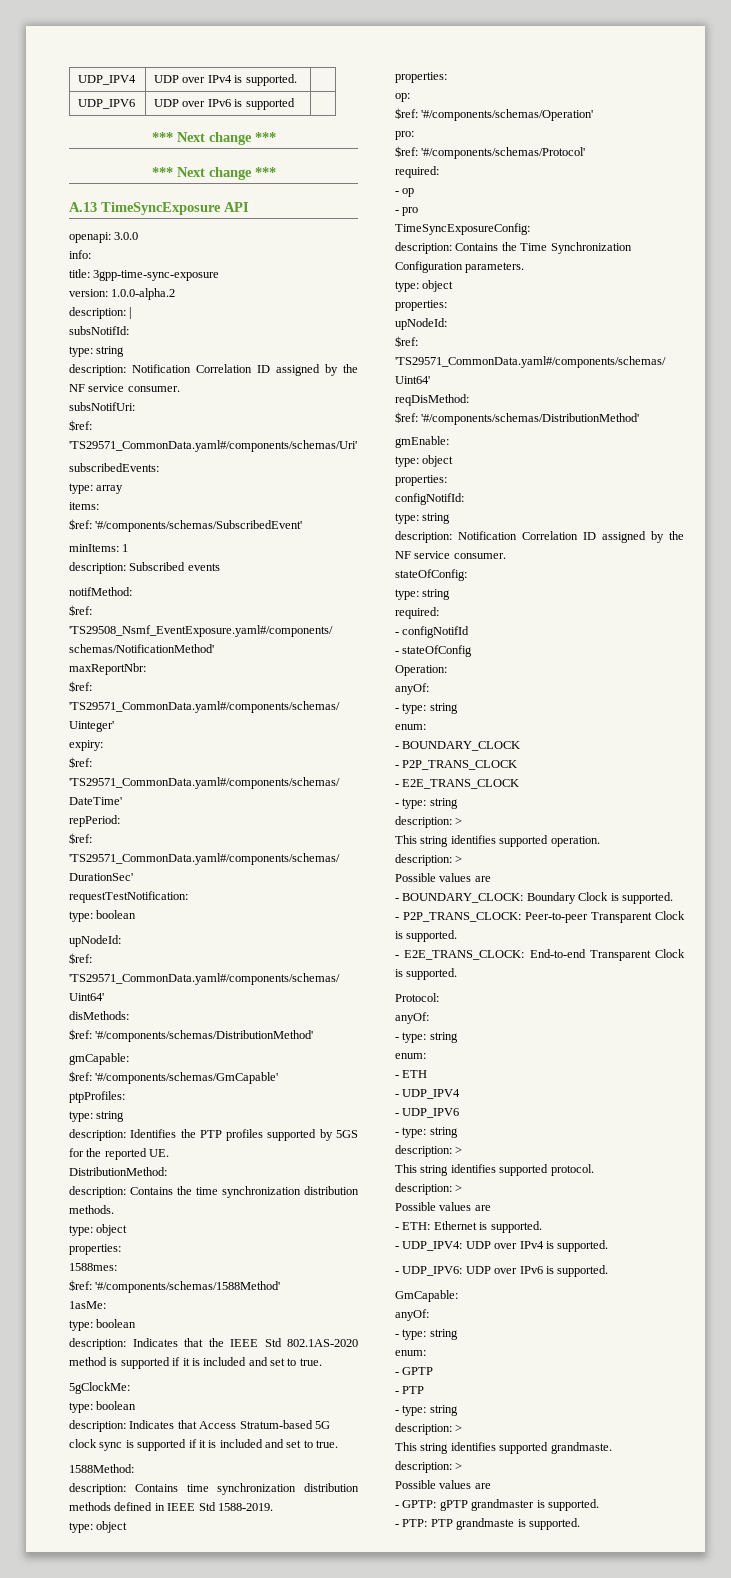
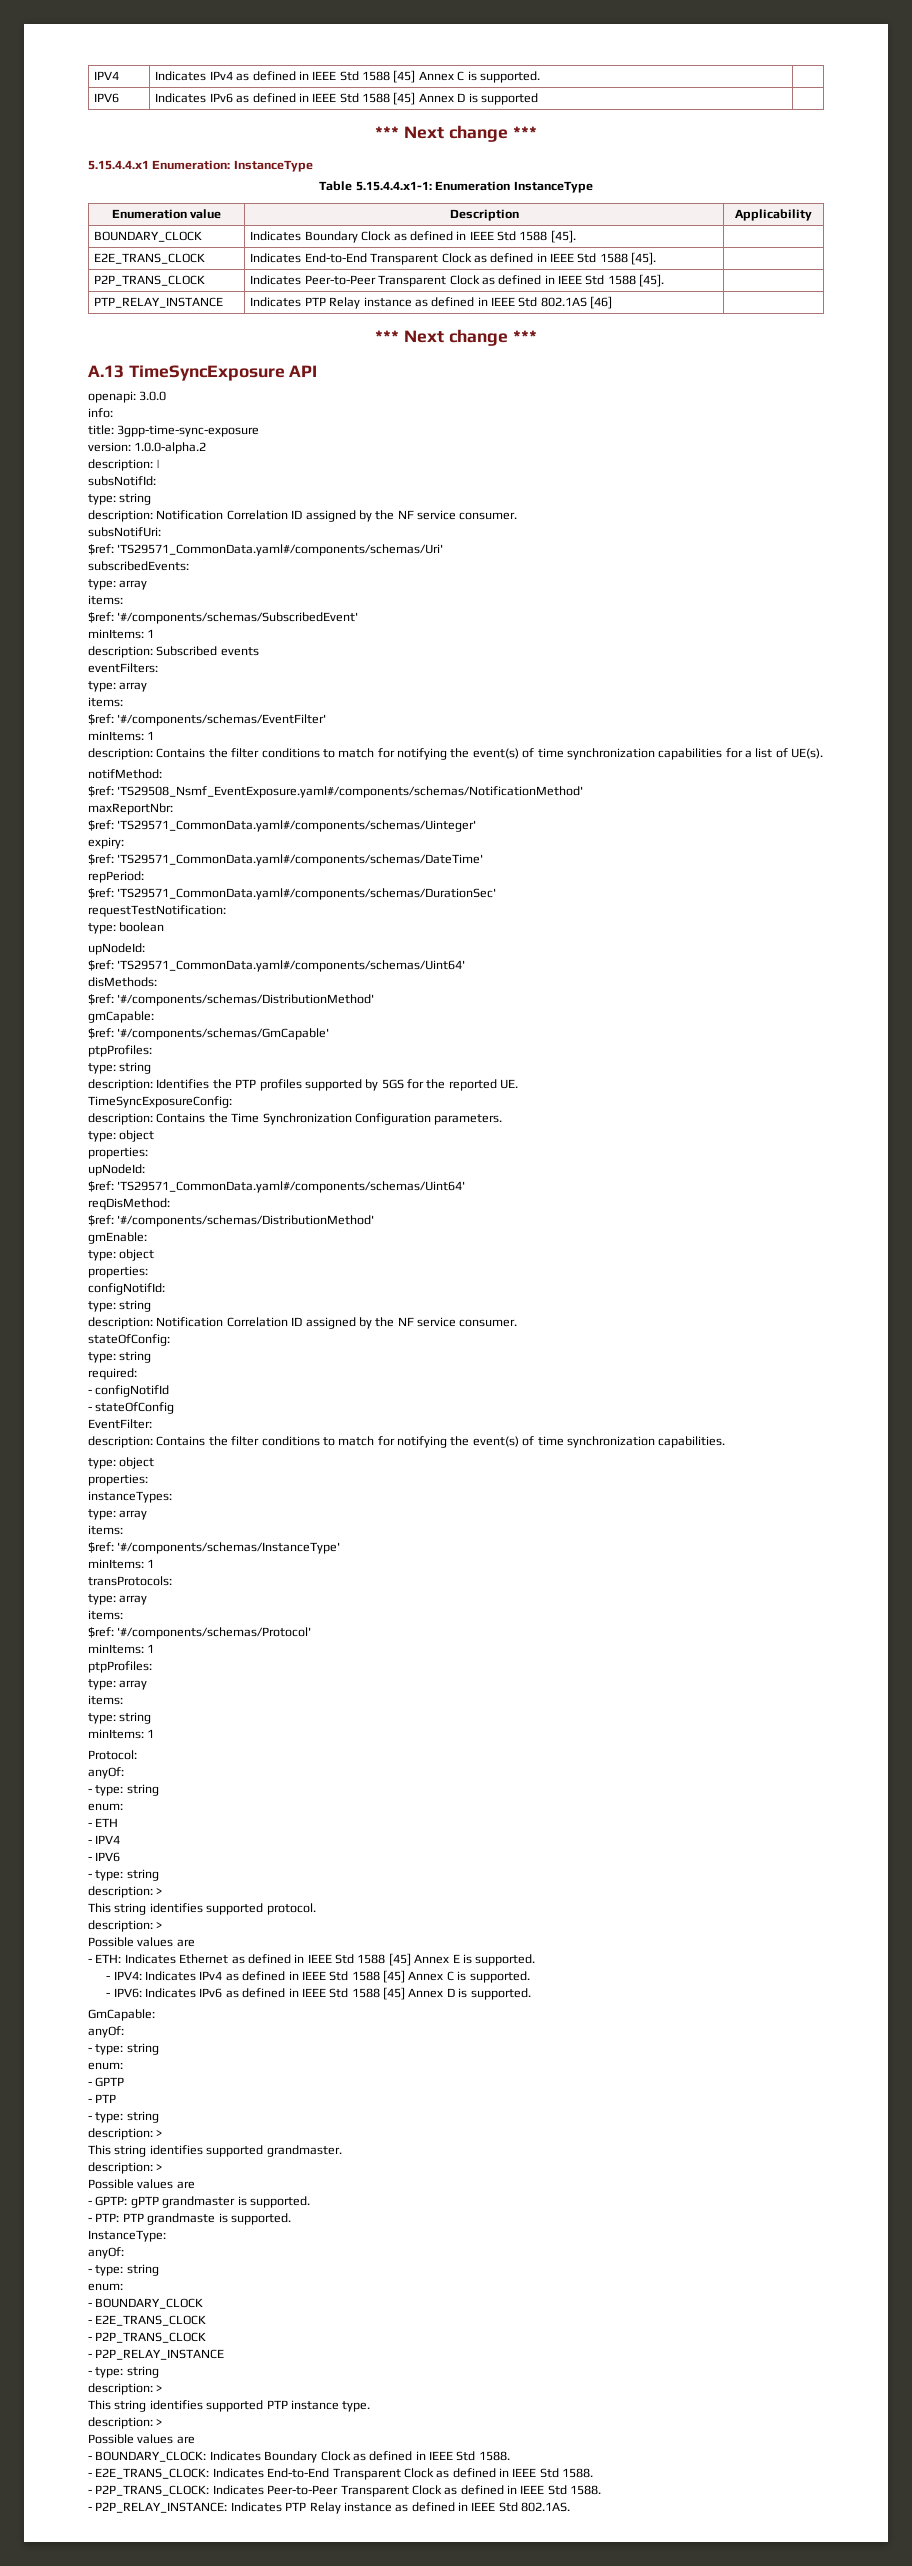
- UDP_IPV4 | UDP over IPv4 is supported. |
- UDP_IPV6 | UDP over IPv6 is supported |
+ IPV4 | Indicates IPv4 as defined in IEEE Std 1588 [45] Annex C is supported. |
+ IPV6 | Indicates IPv6 as defined in IEEE Std 1588 [45] Annex D is supported |
+ 5.15.4.4.x1 Enumeration: InstanceType
+ Table 5.15.4.4.x1-1: Enumeration InstanceType
+ Enumeration value | Description | Applicability
+ BOUNDARY_CLOCK | Indicates Boundary Clock as defined in IEEE Std 1588 [45]. |
+ E2E_TRANS_CLOCK | Indicates End-to-End Transparent Clock as defined in IEEE Std 1588 [45]. |
+ P2P_TRANS_CLOCK | Indicates Peer-to-Peer Transparent Clock as defined in IEEE Std 1588 [45]. |
+ PTP_RELAY_INSTANCE | Indicates PTP Relay instance as defined in IEEE Std 802.1AS [46] |
+ eventFilters:
+ type: array
+ items:
+ $ref: '#/components/schemas/EventFilter'
+ minItems: 1
+ description: Contains the filter conditions to match for notifying the event(s) of time synchronization capabilities for a list of UE(s).
- DistributionMethod:
- description: Contains the time synchronization distribution methods.
- type: object
- properties:
- 1588mes:
- $ref: '#/components/schemas/1588Method'
- 1asMe:
- type: boolean
- description: Indicates that the IEEE Std 802.1AS-2020 method is supported if it is included and set to true.
- 5gClockMe:
- type: boolean
- description: Indicates that Access Stratum-based 5G clock sync is supported if it is included and set to true.
- 1588Method:
- description: Contains time synchronization distribution methods defined in IEEE Std 1588-2019.
- type: object
- properties:
- op:
- $ref: '#/components/schemas/Operation'
- pro:
- $ref: '#/components/schemas/Protocol'
- required:
- - op
- - pro
- Operation:
- anyOf:
- - type: string
- enum:
- - BOUNDARY_CLOCK
- - P2P_TRANS_CLOCK
- - E2E_TRANS_CLOCK
- - type: string
- description: >
- This string identifies supported operation.
- description: >
- Possible values are
- - BOUNDARY_CLOCK: Boundary Clock is supported.
- - P2P_TRANS_CLOCK: Peer-to-peer Transparent Clock is supported.
- - E2E_TRANS_CLOCK: End-to-end Transparent Clock is supported.
+ EventFilter:
+ description: Contains the filter conditions to match for notifying the event(s) of time synchronization capabilities.
+ type: object
+ properties:
+ instanceTypes:
+ type: array
+ items:
+ $ref: '#/components/schemas/InstanceType'
+ minItems: 1
+ transProtocols:
+ type: array
+ items:
+ $ref: '#/components/schemas/Protocol'
+ minItems: 1
+ ptpProfiles:
+ type: array
+ items:
+ type: string
+ minItems: 1
- - UDP_IPV4
- - UDP_IPV6
+ - IPV4
+ - IPV6
- - ETH: Ethernet is supported.
- - UDP_IPV4: UDP over IPv4 is supported.
- - UDP_IPV6: UDP over IPv6 is supported.
+ - ETH: Indicates Ethernet as defined in IEEE Std 1588 [45] Annex E is supported.
+ - IPV4: Indicates IPv4 as defined in IEEE Std 1588 [45] Annex C is supported.
+ - IPV6: Indicates IPv6 as defined in IEEE Std 1588 [45] Annex D is supported.
- This string identifies supported grandmaste.
+ This string identifies supported grandmaster.
+ InstanceType:
+ anyOf:
+ - type: string
+ enum:
+ - BOUNDARY_CLOCK
+ - E2E_TRANS_CLOCK
+ - P2P_TRANS_CLOCK
+ - P2P_RELAY_INSTANCE
+ - type: string
+ description: >
+ This string identifies supported PTP instance type.
+ description: >
+ Possible values are
+ - BOUNDARY_CLOCK: Indicates Boundary Clock as defined in IEEE Std 1588.
+ - E2E_TRANS_CLOCK: Indicates End-to-End Transparent Clock as defined in IEEE Std 1588.
+ - P2P_TRANS_CLOCK: Indicates Peer-to-Peer Transparent Clock as defined in IEEE Std 1588.
+ - P2P_RELAY_INSTANCE: Indicates PTP Relay instance as defined in IEEE Std 802.1AS.

